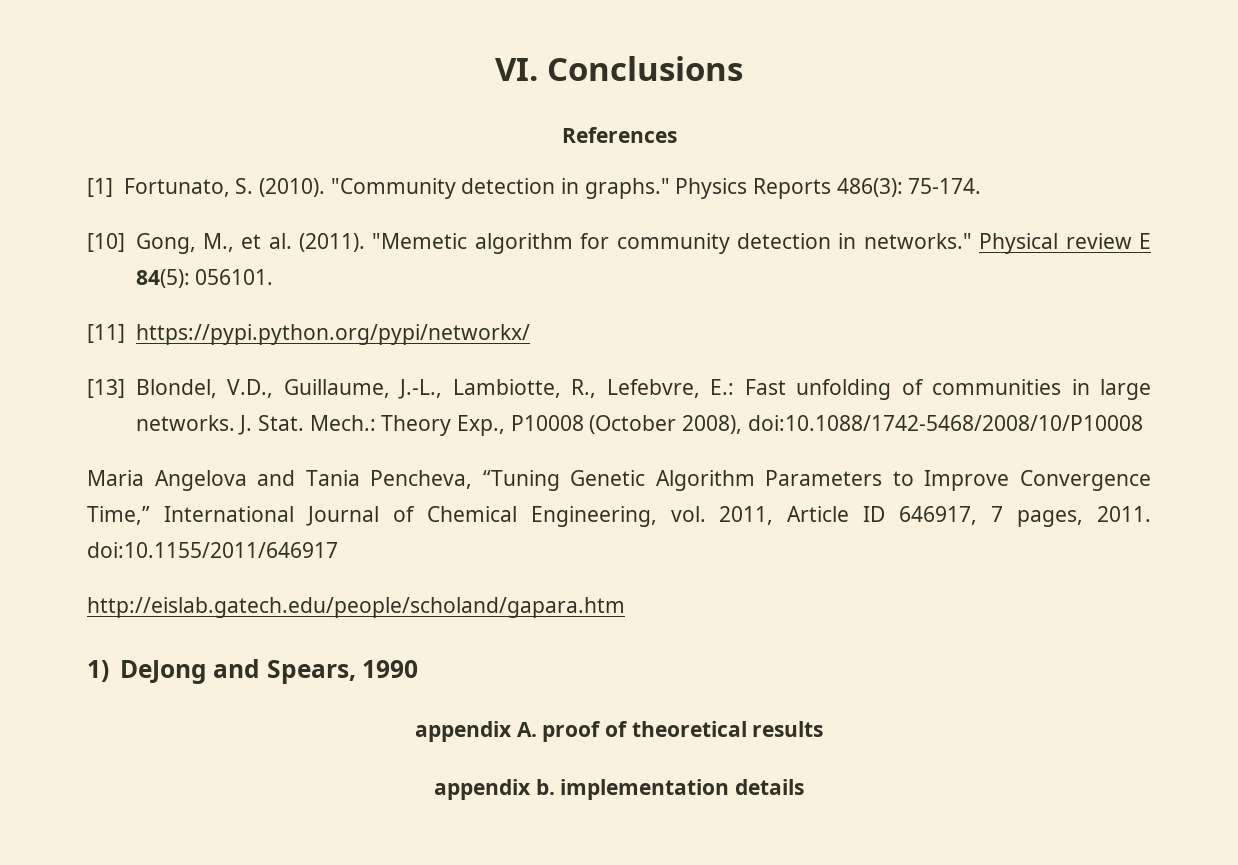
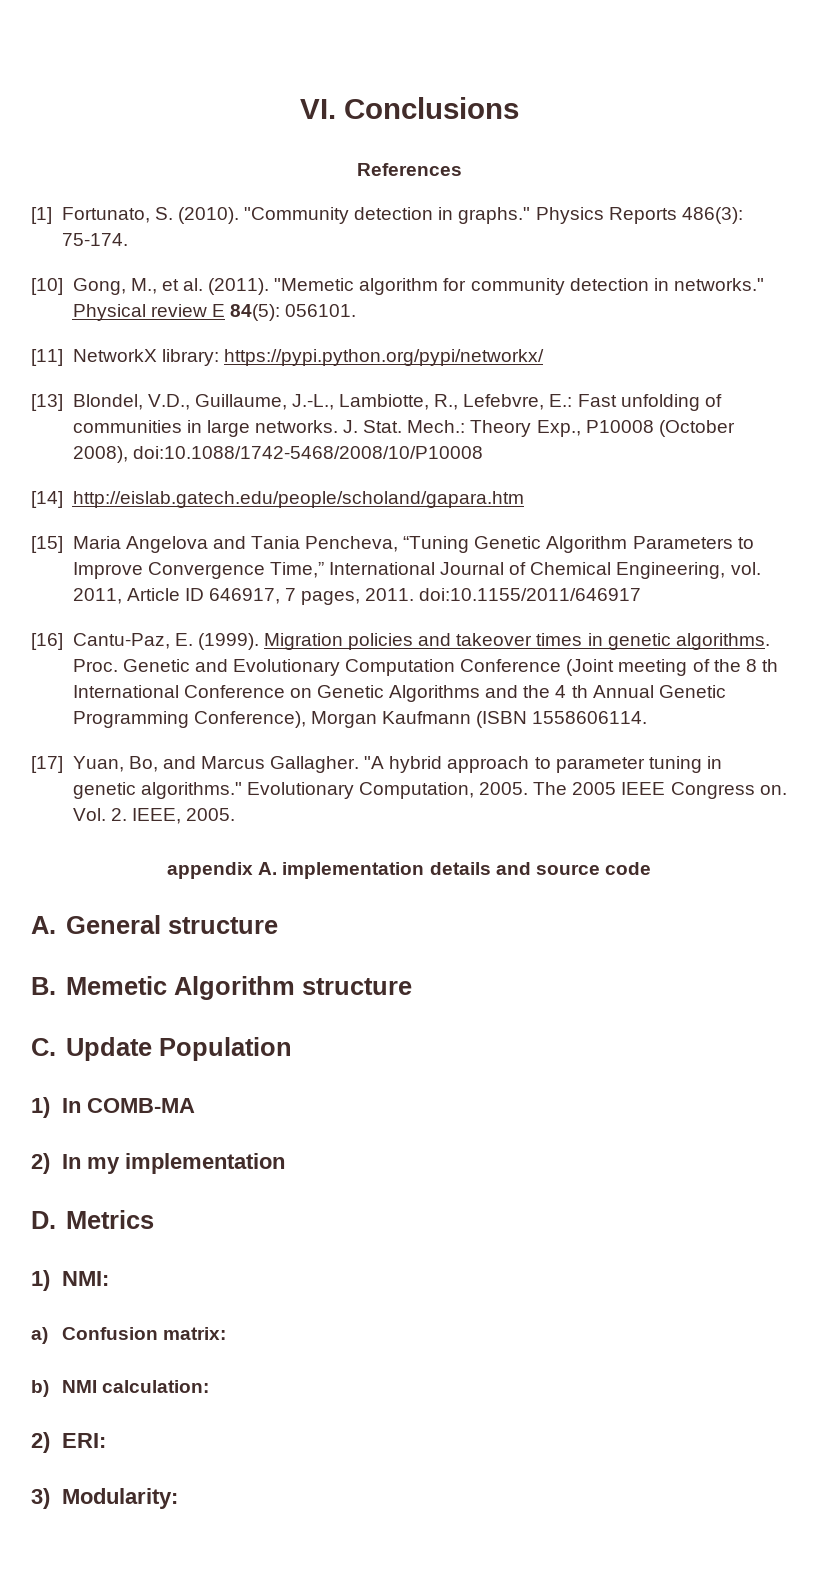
- [11] https://pypi.python.org/pypi/networkx/
+ [11] NetworkX library: https://pypi.python.org/pypi/networkx/
- Maria Angelova and Tania Pencheva, “Tuning Genetic Algorithm Parameters to Improve Convergence Time,” International Journal of Chemical Engineering, vol. 2011, Article ID 646917, 7 pages, 2011. doi:10.1155/2011/646917
+ [14] http://eislab.gatech.edu/people/scholand/gapara.htm
+ [15] Maria Angelova and Tania Pencheva, “Tuning Genetic Algorithm Parameters to Improve Convergence Time,” International Journal of Chemical Engineering, vol. 2011, Article ID 646917, 7 pages, 2011. doi:10.1155/2011/646917
- http://eislab.gatech.edu/people/scholand/gapara.htm
- 1) DeJong and Spears, 1990
- appendix A. proof of theoretical results
- appendix b. implementation details
+ [16] Cantu-Paz, E. (1999). Migration policies and takeover times in genetic algorithms. Proc. Genetic and Evolutionary Computation Conference (Joint meeting of the 8 th International Conference on Genetic Algorithms and the 4 th Annual Genetic Programming Conference), Morgan Kaufmann (ISBN 1558606114.
+ [17] Yuan, Bo, and Marcus Gallagher. "A hybrid approach to parameter tuning in genetic algorithms." Evolutionary Computation, 2005. The 2005 IEEE Congress on. Vol. 2. IEEE, 2005.
+ appendix A. implementation details and source code
+ A. General structure
+ B. Memetic Algorithm structure
+ C. Update Population
+ 1) In COMB-MA
+ 2) In my implementation
+ D. Metrics
+ 1) NMI:
+ a) Confusion matrix:
+ b) NMI calculation:
+ 2) ERI:
+ 3) Modularity:

